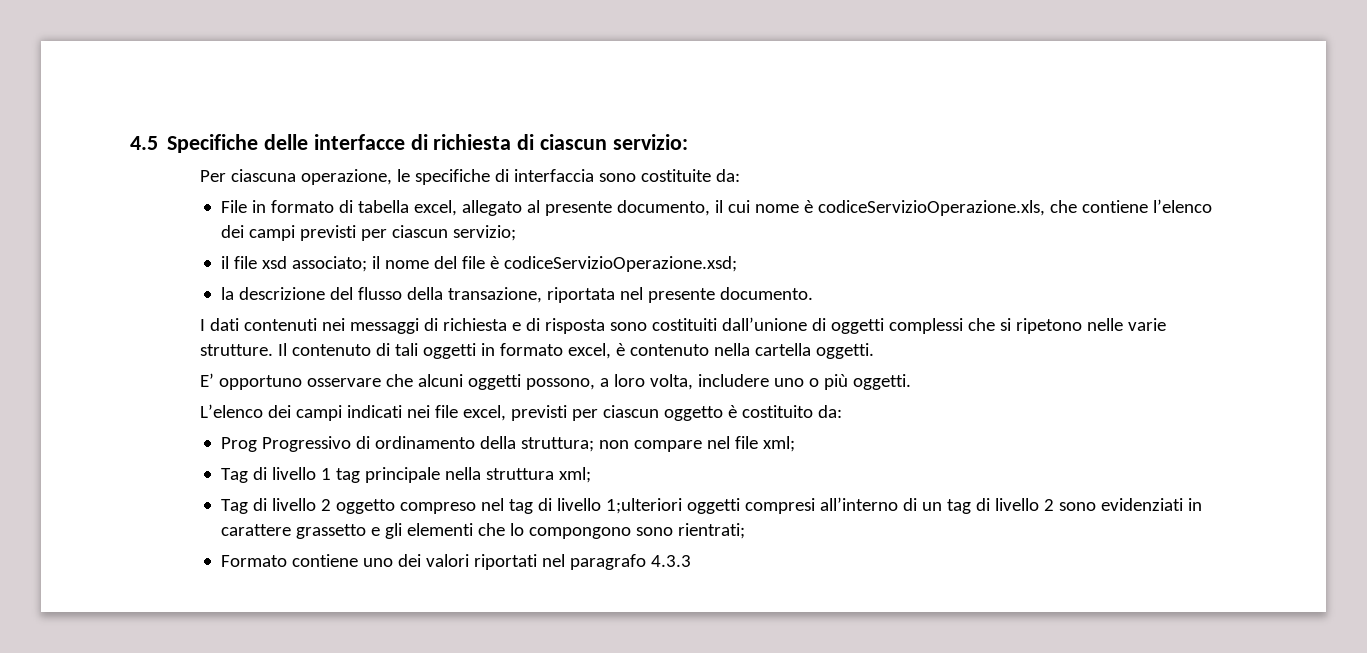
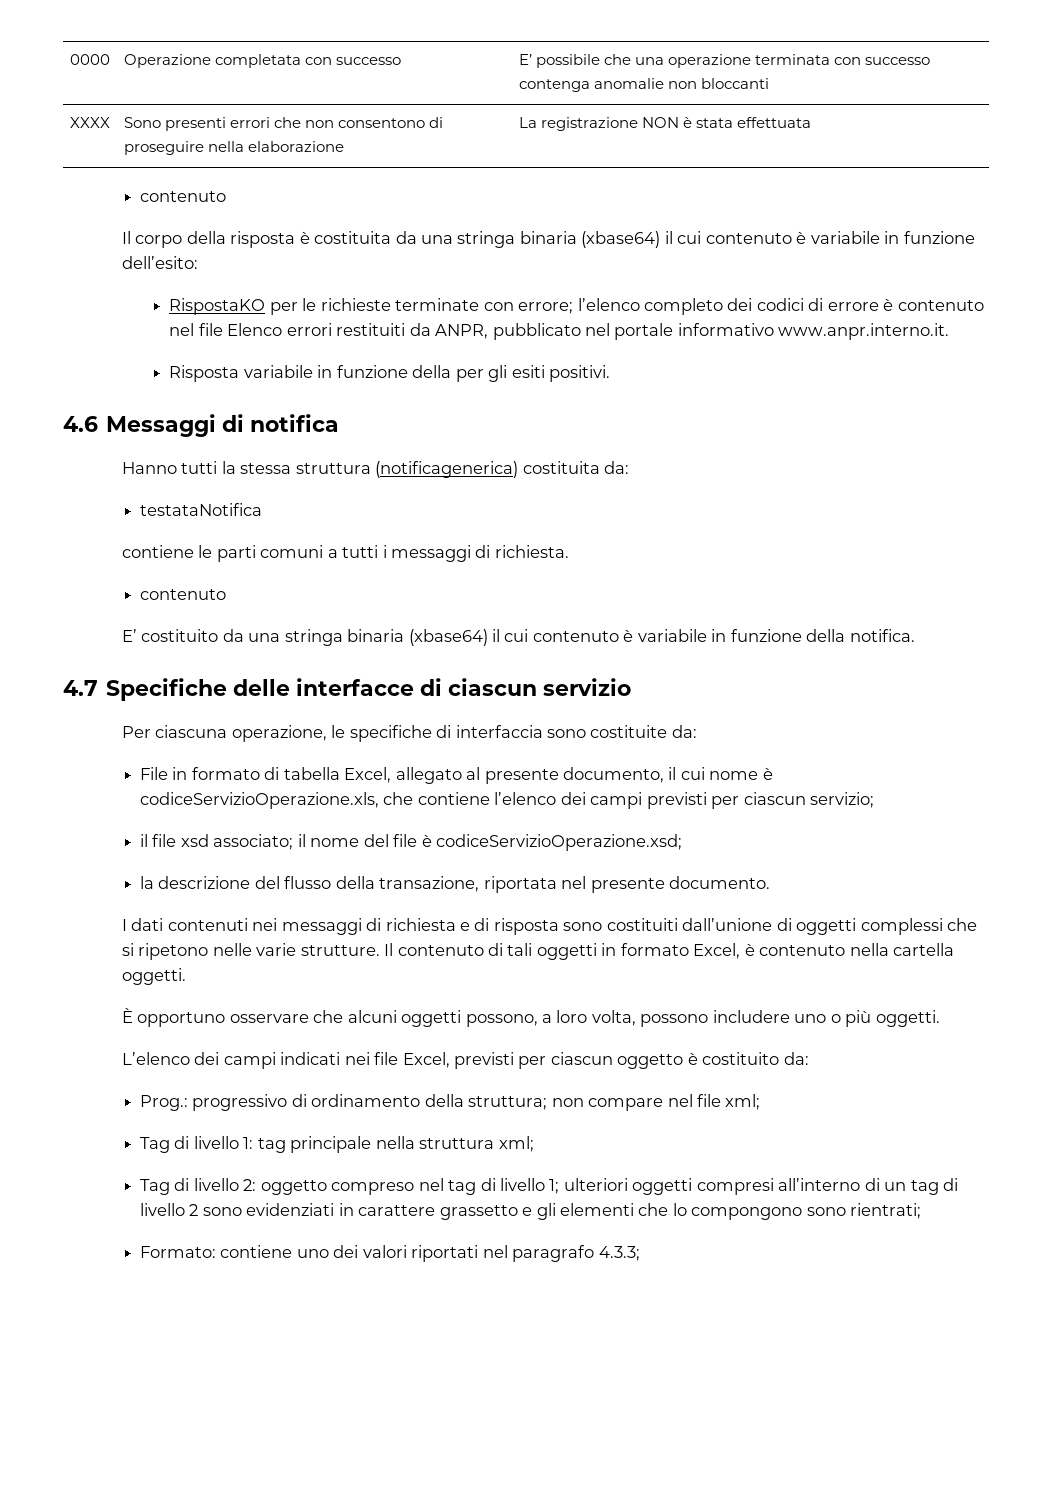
- 4.5 Specifiche delle interfacce di richiesta di ciascun servizio:
+ 0000 | Operazione completata con successo | E’ possibile che una operazione terminata con successo contenga anomalie non bloccanti
+ XXXX | Sono presenti errori che non consentono di proseguire nella elaborazione | La registrazione NON è stata effettuata
+ contenuto
+ Il corpo della risposta è costituita da una stringa binaria (xbase64) il cui contenuto è variabile in funzione dell’esito:
+ RispostaKO per le richieste terminate con errore; l’elenco completo dei codici di errore è contenuto nel file Elenco errori restituiti da ANPR, pubblicato nel portale informativo www.anpr.interno.it.
+ Risposta variabile in funzione della per gli esiti positivi.
+ 4.6 Messaggi di notifica
+ Hanno tutti la stessa struttura (notificagenerica) costituita da:
+ testataNotifica
+ contiene le parti comuni a tutti i messaggi di richiesta.
+ contenuto
+ E’ costituito da una stringa binaria (xbase64) il cui contenuto è variabile in funzione della notifica.
+ 4.7 Specifiche delle interfacce di ciascun servizio
- File in formato di tabella excel, allegato al presente documento, il cui nome è codiceServizioOperazione.xls, che contiene l’elenco dei campi previsti per ciascun servizio;
+ File in formato di tabella Excel, allegato al presente documento, il cui nome è codiceServizioOperazione.xls, che contiene l’elenco dei campi previsti per ciascun servizio;
- Il contenuto di tali oggetti in formato excel, è contenuto nella cartella oggetti.
+ Il contenuto di tali oggetti in formato Excel, è contenuto nella cartella oggetti.
- E’ opportuno osservare che alcuni oggetti possono, a loro volta, includere uno o più oggetti.
+ È opportuno osservare che alcuni oggetti possono, a loro volta, possono includere uno o più oggetti.
- L’elenco dei campi indicati nei file excel, previsti per ciascun oggetto è costituito da:
+ L’elenco dei campi indicati nei file Excel, previsti per ciascun oggetto è costituito da:
- Prog Progressivo di ordinamento della struttura; non compare nel file xml;
+ Prog.: progressivo di ordinamento della struttura; non compare nel file xml;
- Tag di livello 1 tag principale nella struttura xml;
+ Tag di livello 1: tag principale nella struttura xml;
- Tag di livello 2 oggetto compreso nel tag di livello 1;ulteriori oggetti compresi all’interno di un tag di livello 2 sono evidenziati in carattere grassetto e gli elementi che lo compongono sono rientrati;
+ Tag di livello 2: oggetto compreso nel tag di livello 1; ulteriori oggetti compresi all’interno di un tag di livello 2 sono evidenziati in carattere grassetto e gli elementi che lo compongono sono rientrati;
- Formato contiene uno dei valori riportati nel paragrafo 4.3.3
+ Formato: contiene uno dei valori riportati nel paragrafo 4.3.3;

